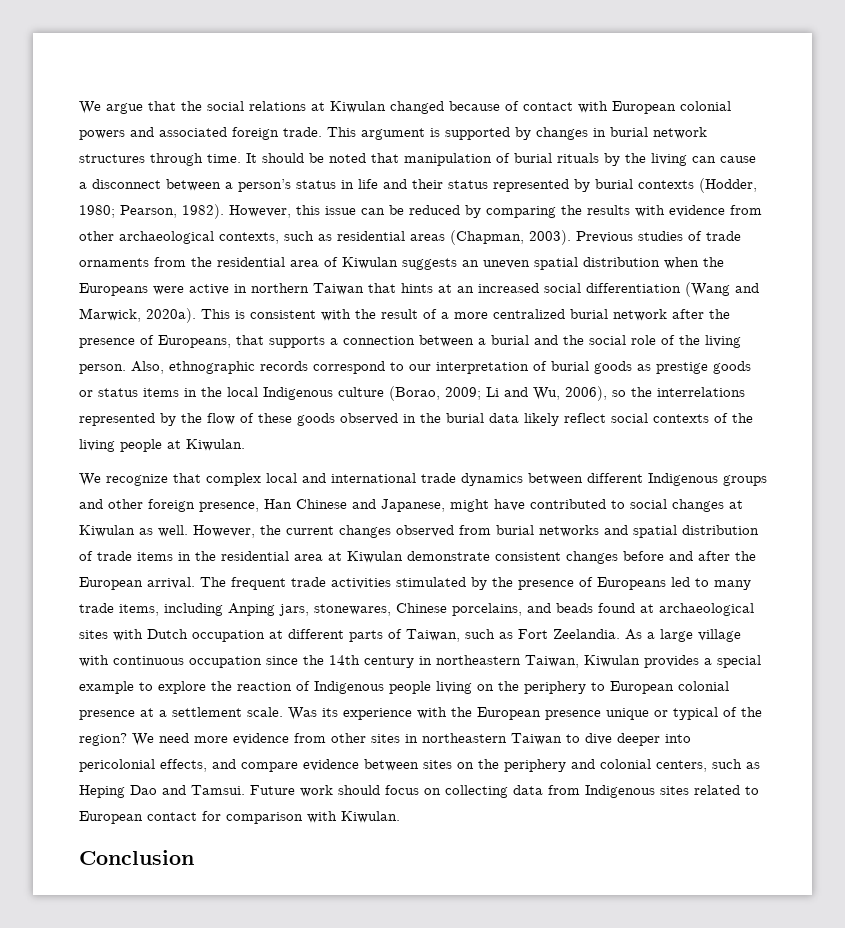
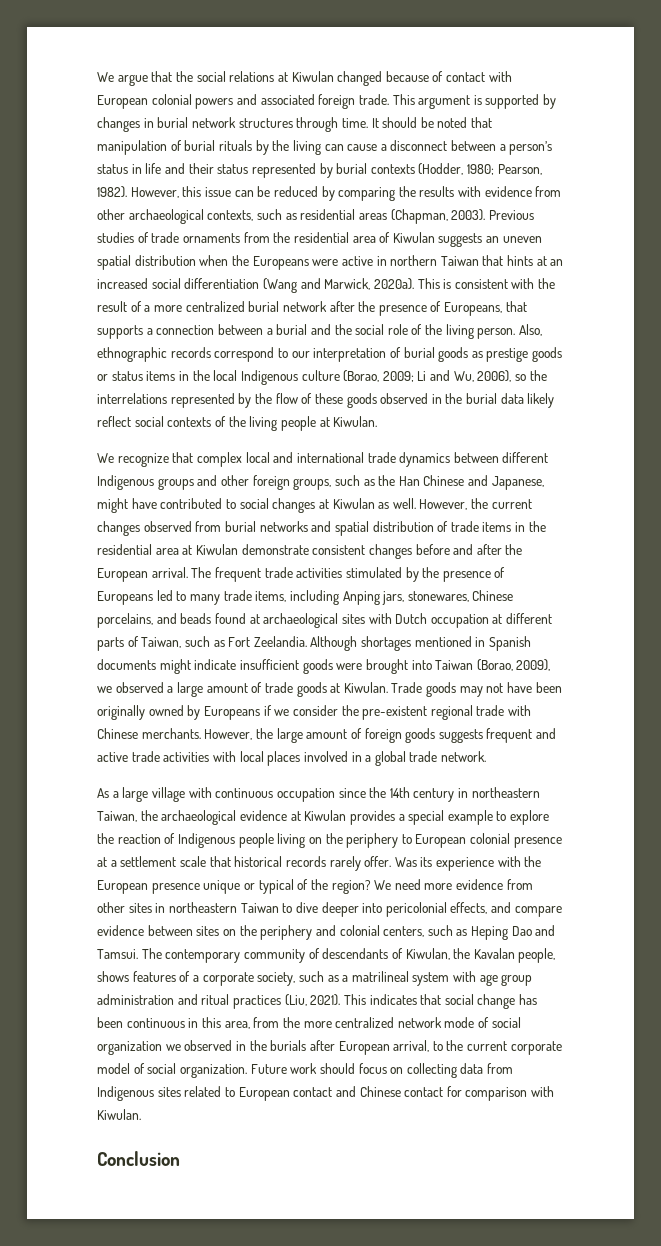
- We recognize that complex local and international trade dynamics between different Indigenous groups and other foreign presence, Han Chinese and Japanese, might have contributed to social changes at Kiwulan as well.
+ We recognize that complex local and international trade dynamics between different Indigenous groups and other foreign groups, such as the Han Chinese and Japanese, might have contributed to social changes at Kiwulan as well.
- The frequent trade activities stimulated by the presence of Europeans led to many trade items, including Anping jars, stonewares, Chinese porcelains, and beads found at archaeological sites with Dutch occupation at different parts of Taiwan, such as Fort Zeelandia. As a large village with continuous occupation since the 14th century in northeastern Taiwan, Kiwulan provides a special example to explore the reaction of Indigenous people living on the periphery to European colonial presence at a settlement scale.
+ The frequent trade activities stimulated by the presence of Europeans led to many trade items, including Anping jars, stonewares, Chinese porcelains, and beads found at archaeological sites with Dutch occupation at different parts of Taiwan, such as Fort Zeelandia. Although shortages mentioned in Spanish documents might indicate insufficient goods were brought into Taiwan (Borao, 2009), we observed a large amount of trade goods at Kiwulan. Trade goods may not have been originally owned by Europeans if we consider the pre-existent regional trade with Chinese merchants. However, the large amount of foreign goods suggests frequent and active trade activities with local places involved in a global trade network.
+ As a large village with continuous occupation since the 14th century in northeastern Taiwan, the archaeological evidence at Kiwulan provides a special example to explore the reaction of Indigenous people living on the periphery to European colonial presence at a settlement scale that historical records rarely offer.
+ The contemporary community of descendants of Kiwulan, the Kavalan people, shows features of a corporate society, such as a matrilineal system with age group administration and ritual practices (Liu, 2021). This indicates that social change has been continuous in this area, from the more centralized network mode of social organization we observed in the burials after European arrival, to the current corporate model of social organization.
- Future work should focus on collecting data from Indigenous sites related to European contact for comparison with Kiwulan.
+ Future work should focus on collecting data from Indigenous sites related to European contact and Chinese contact for comparison with Kiwulan.

